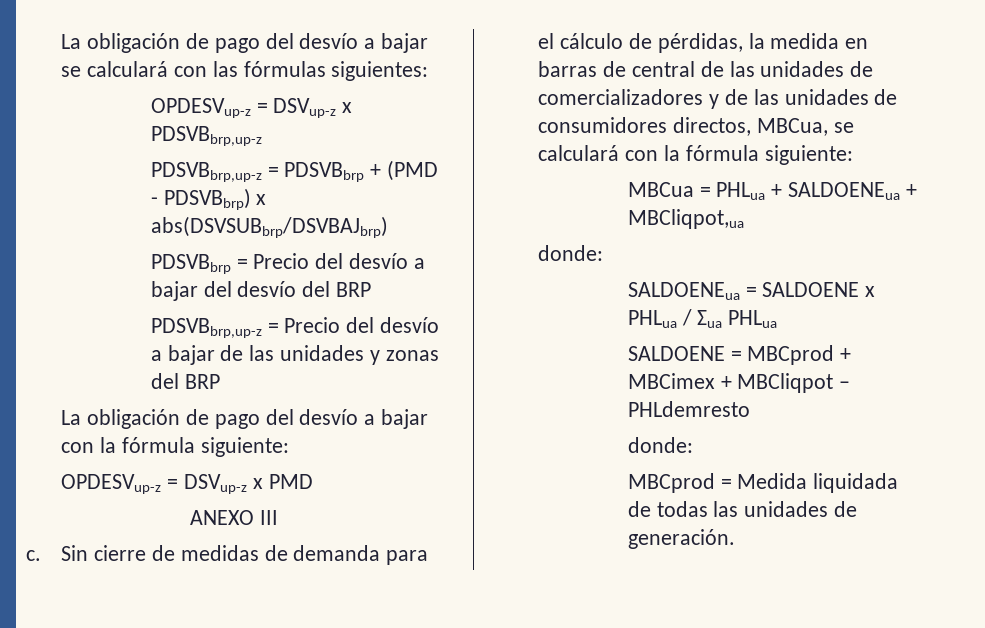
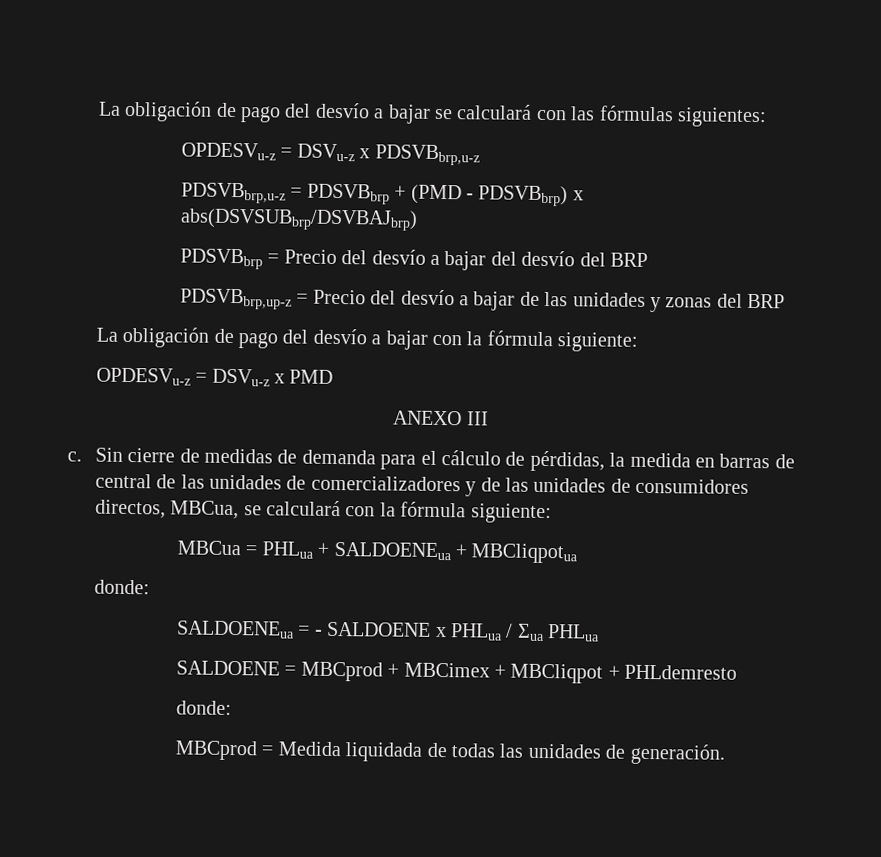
- OPDESVup-z = DSVup-z x PDSVBbrp,up-z
- PDSVBbrp,up-z = PDSVBbrp + (PMD - PDSVBbrp) x abs(DSVSUBbrp/DSVBAJbrp)
+ OPDESVu-z = DSVu-z x PDSVBbrp,u-z
+ PDSVBbrp,u-z = PDSVBbrp + (PMD - PDSVBbrp) x abs(DSVSUBbrp/DSVBAJbrp)
- OPDESVup-z = DSVup-z x PMD
+ OPDESVu-z = DSVu-z x PMD
- MBCua = PHLua + SALDOENEua + MBCliqpot,ua
+ MBCua = PHLua + SALDOENEua + MBCliqpotua
- SALDOENEua = SALDOENE x PHLua / Ʃua PHLua
+ SALDOENEua = - SALDOENE x PHLua / Ʃua PHLua
- SALDOENE = MBCprod + MBCimex + MBCliqpot – PHLdemresto
+ SALDOENE = MBCprod + MBCimex + MBCliqpot + PHLdemresto

